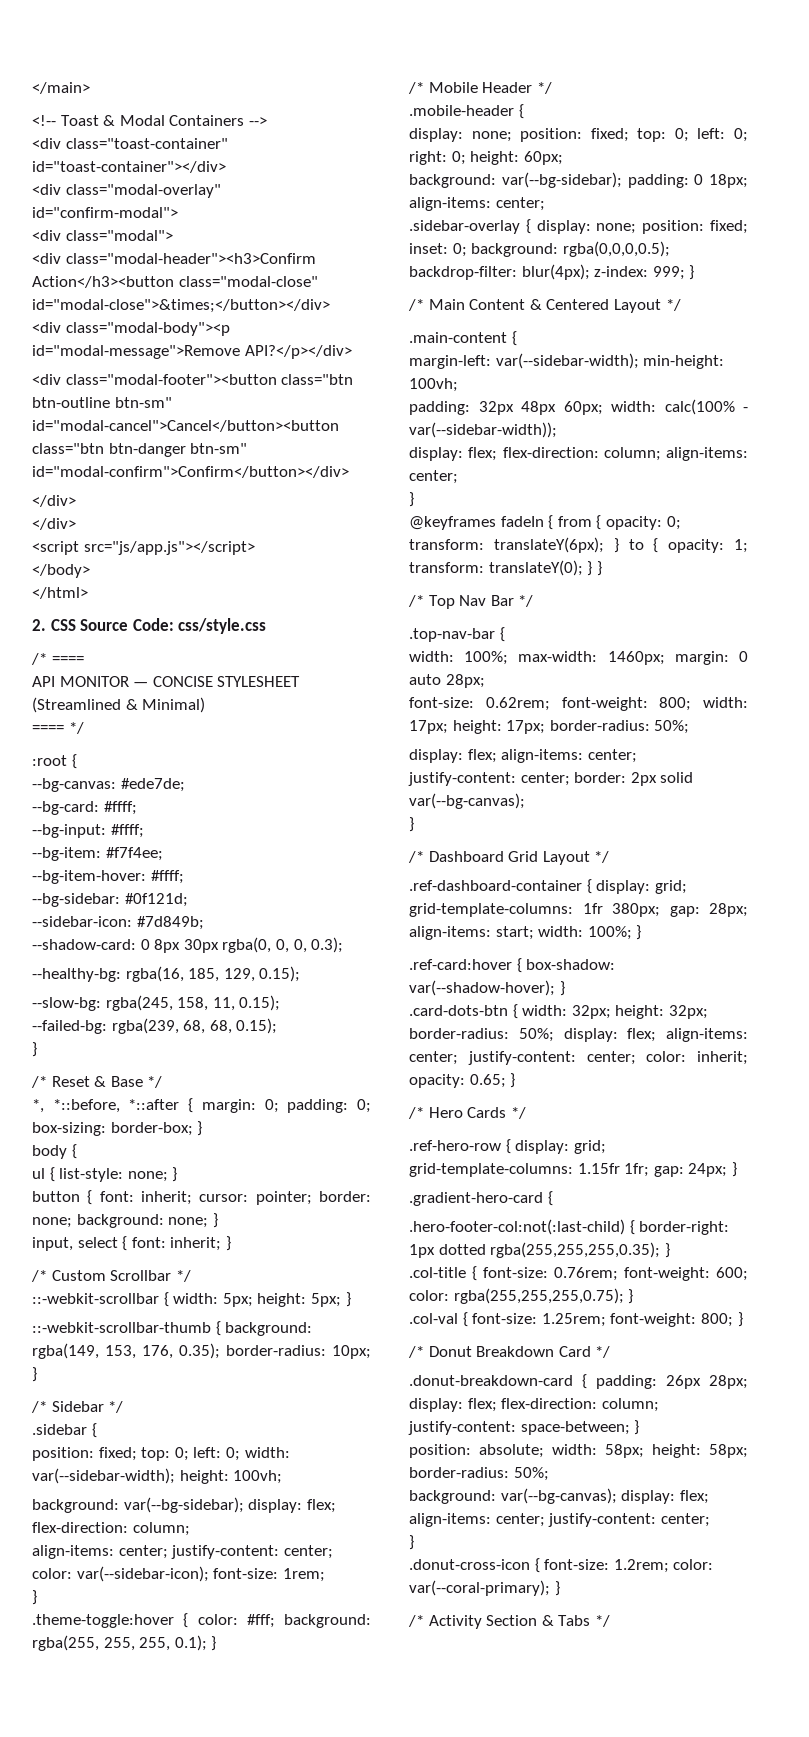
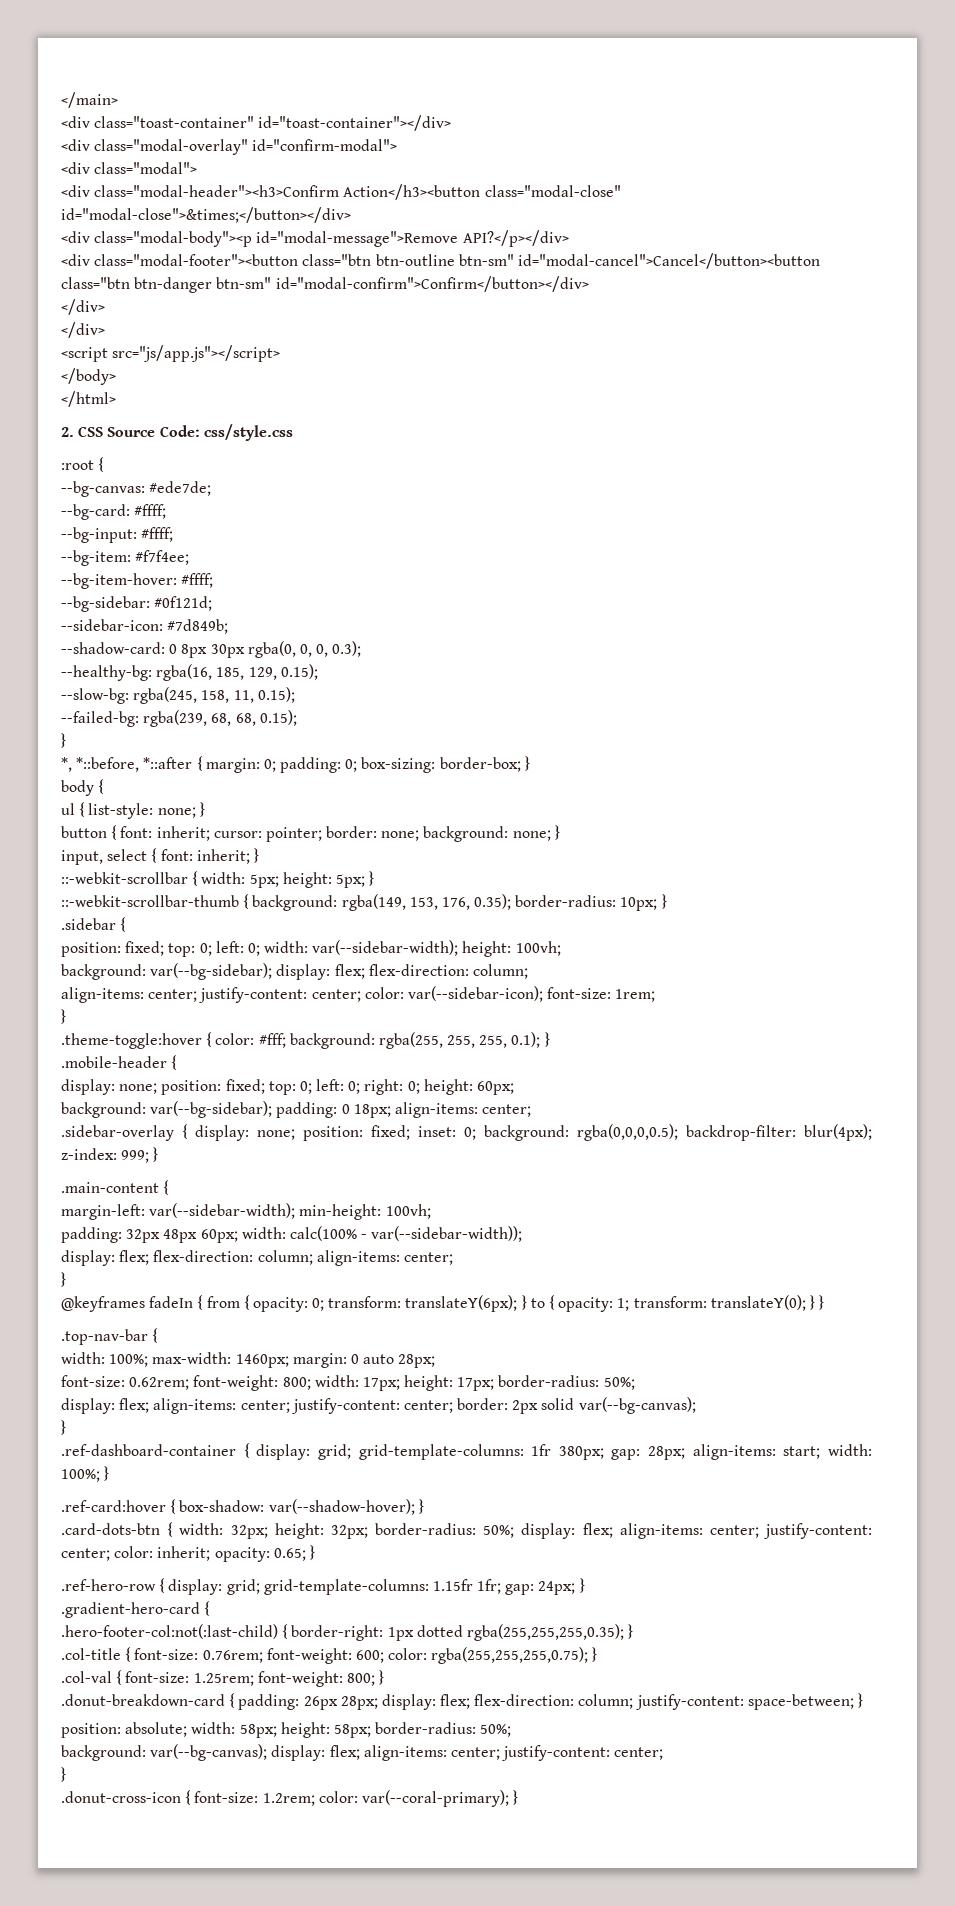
- <!-- Toast & Modal Containers -->
- /* ====
- API MONITOR — CONCISE STYLESHEET (Streamlined & Minimal)
- ==== */
- /* Reset & Base */
- /* Custom Scrollbar */
- /* Sidebar */
- /* Mobile Header */
- /* Main Content & Centered Layout */
- /* Top Nav Bar */
- /* Dashboard Grid Layout */
- /* Hero Cards */
- /* Donut Breakdown Card */
- /* Activity Section & Tabs */

